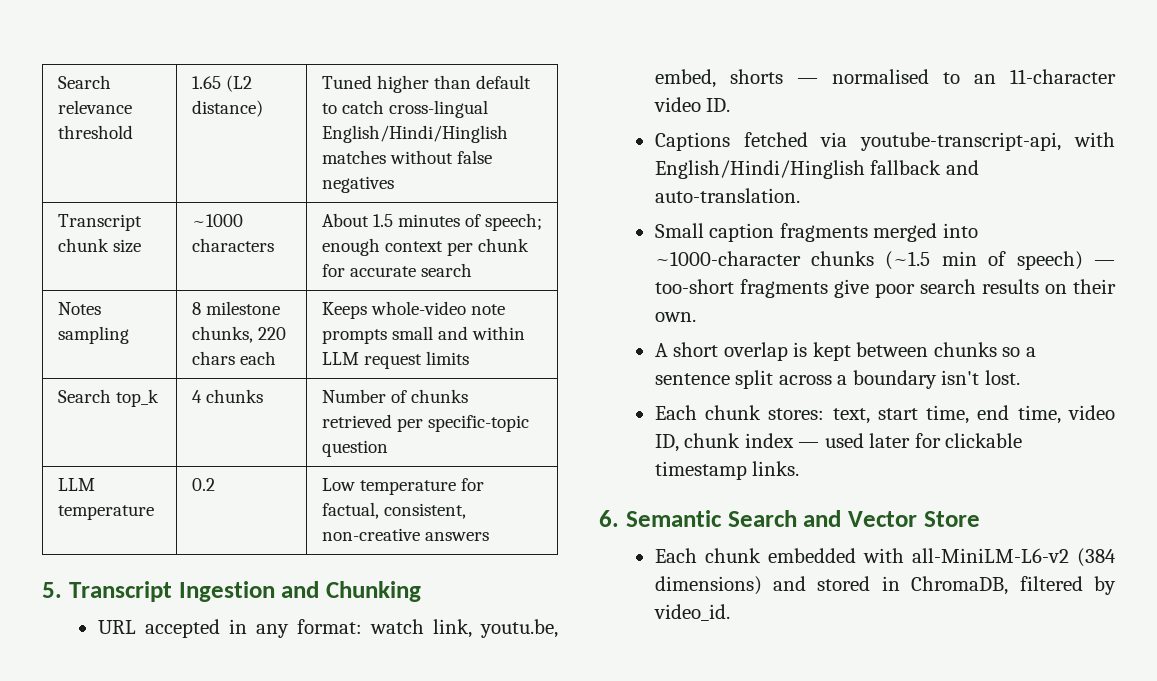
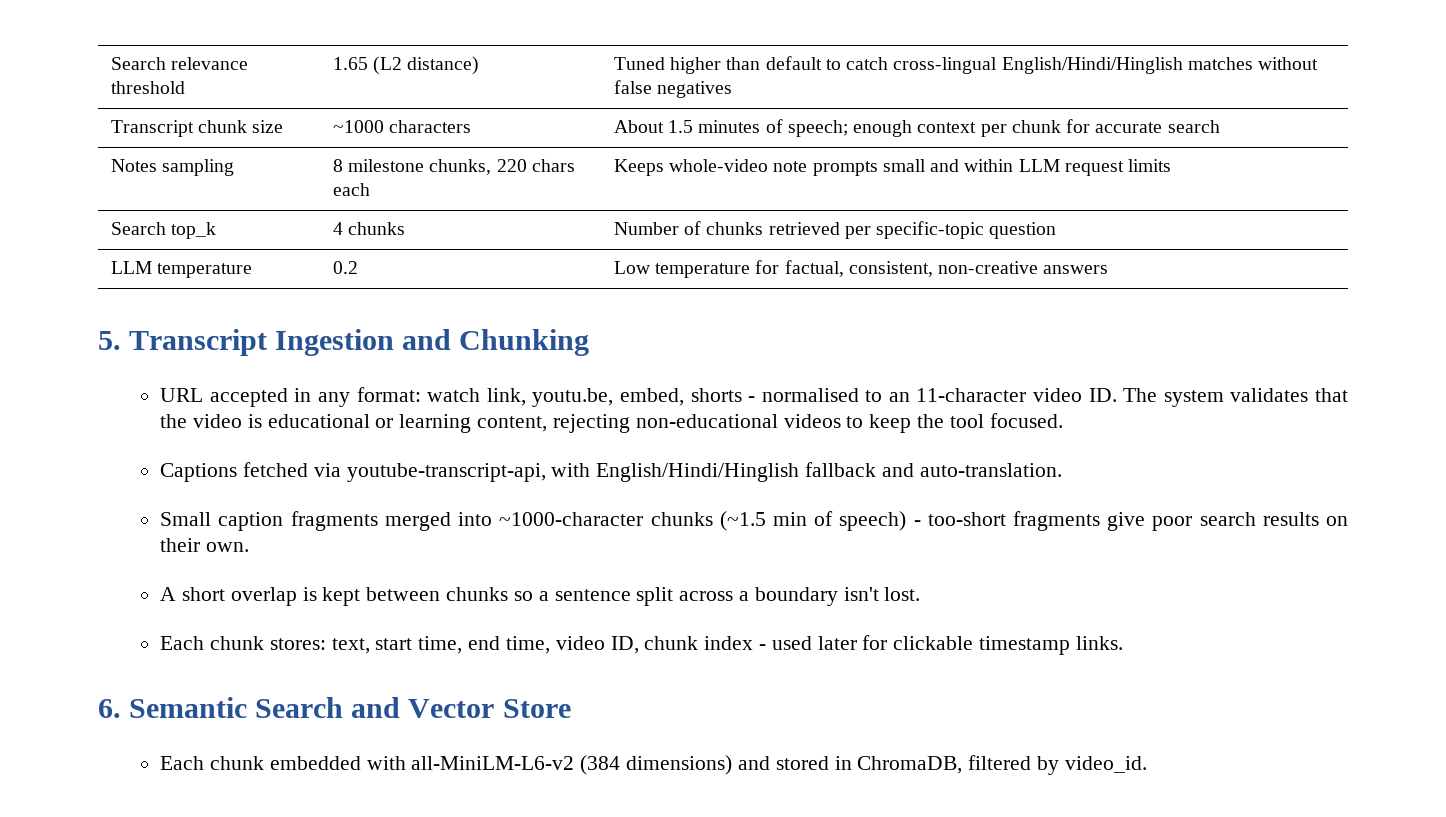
- URL accepted in any format: watch link, youtu.be, embed, shorts — normalised to an 11-character video ID.
+ URL accepted in any format: watch link, youtu.be, embed, shorts - normalised to an 11-character video ID. The system validates that the video is educational or learning content, rejecting non-educational videos to keep the tool focused.
- Small caption fragments merged into ~1000-character chunks (~1.5 min of speech) — too-short fragments give poor search results on their own.
+ Small caption fragments merged into ~1000-character chunks (~1.5 min of speech) - too-short fragments give poor search results on their own.
- Each chunk stores: text, start time, end time, video ID, chunk index — used later for clickable timestamp links.
+ Each chunk stores: text, start time, end time, video ID, chunk index - used later for clickable timestamp links.

